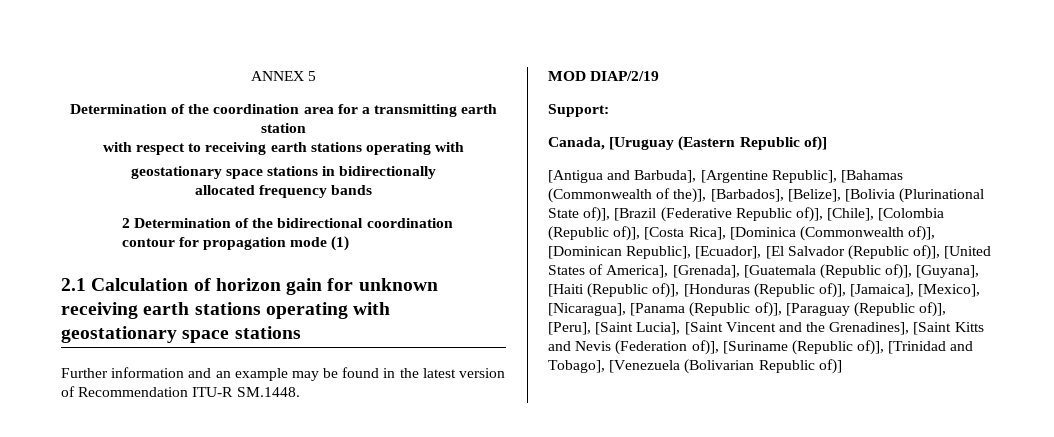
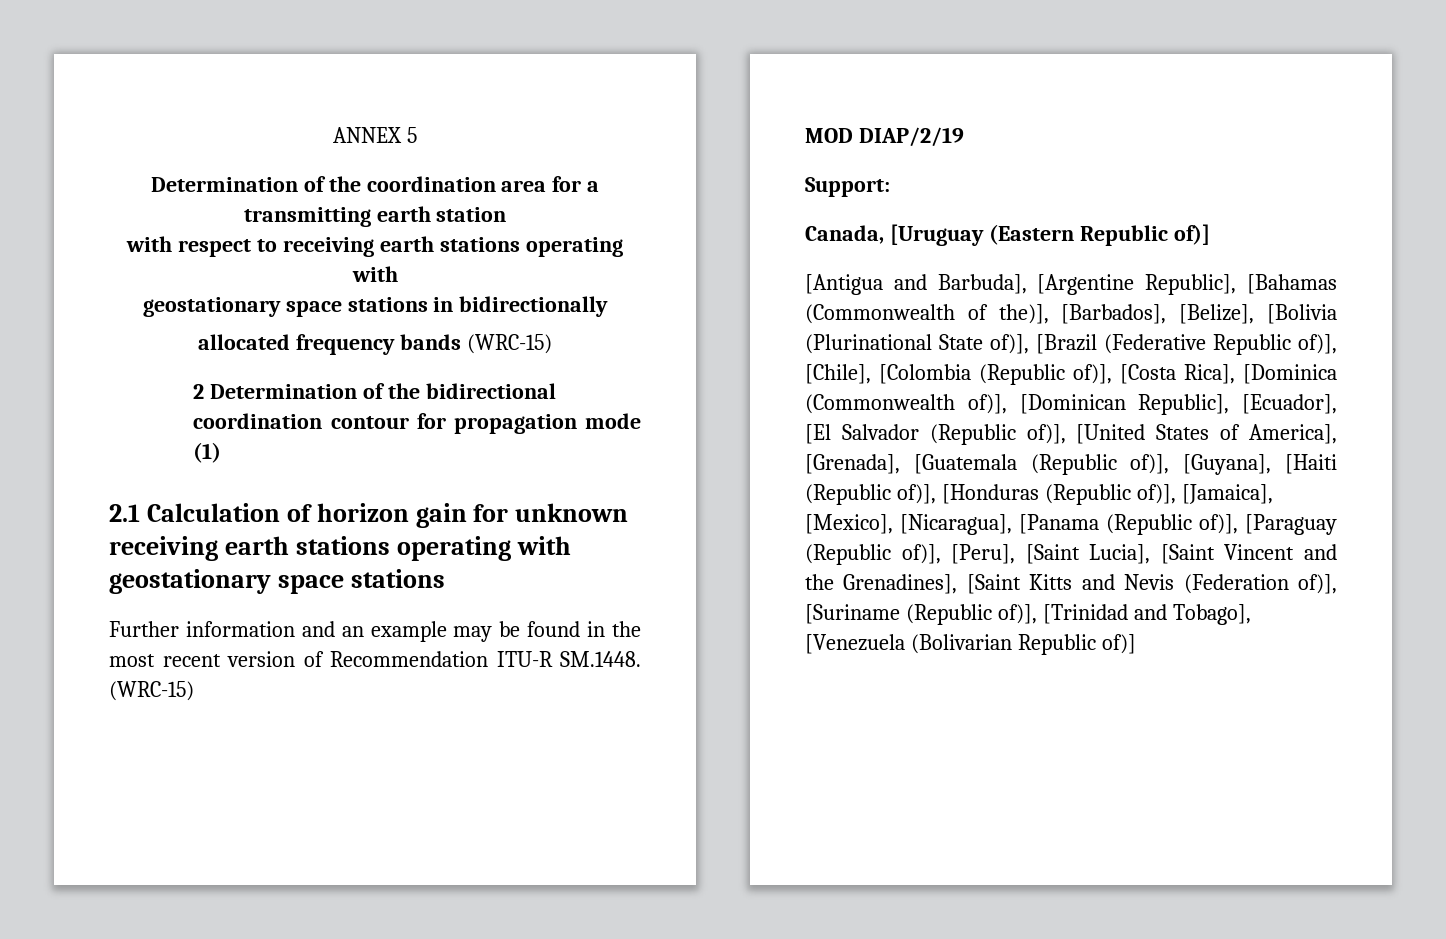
- allocated frequency bands
+ allocated frequency bands (WRC-15)
- Further information and an example may be found in the latest version of Recommendation ITU-R SM.1448.
+ Further information and an example may be found in the most recent version of Recommendation ITU-R SM.1448. (WRC-15)

